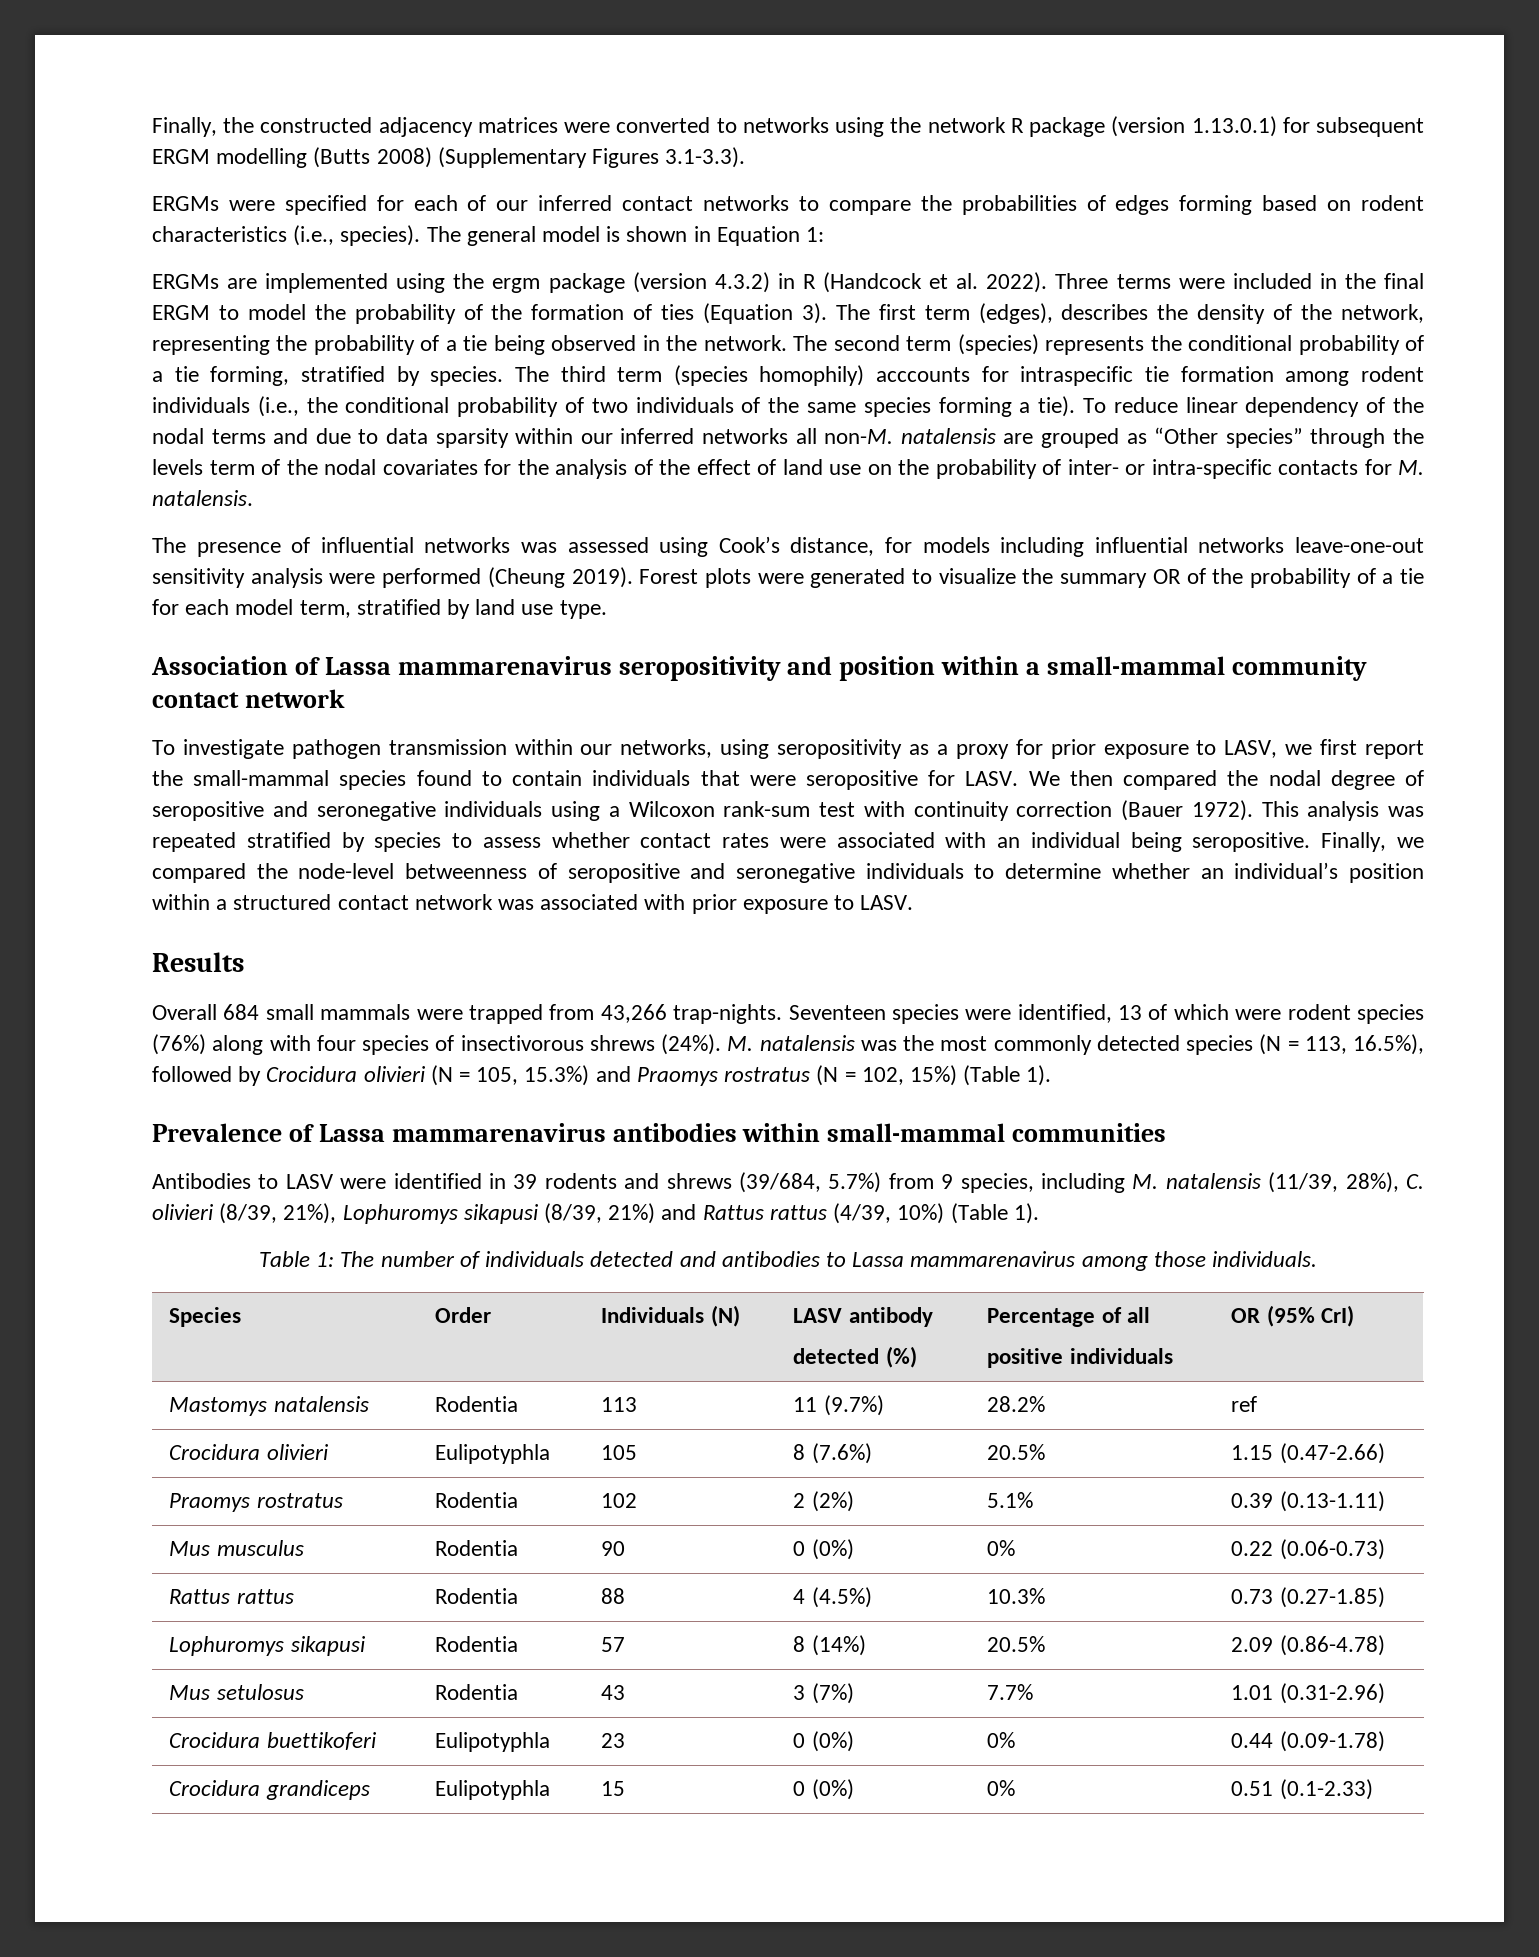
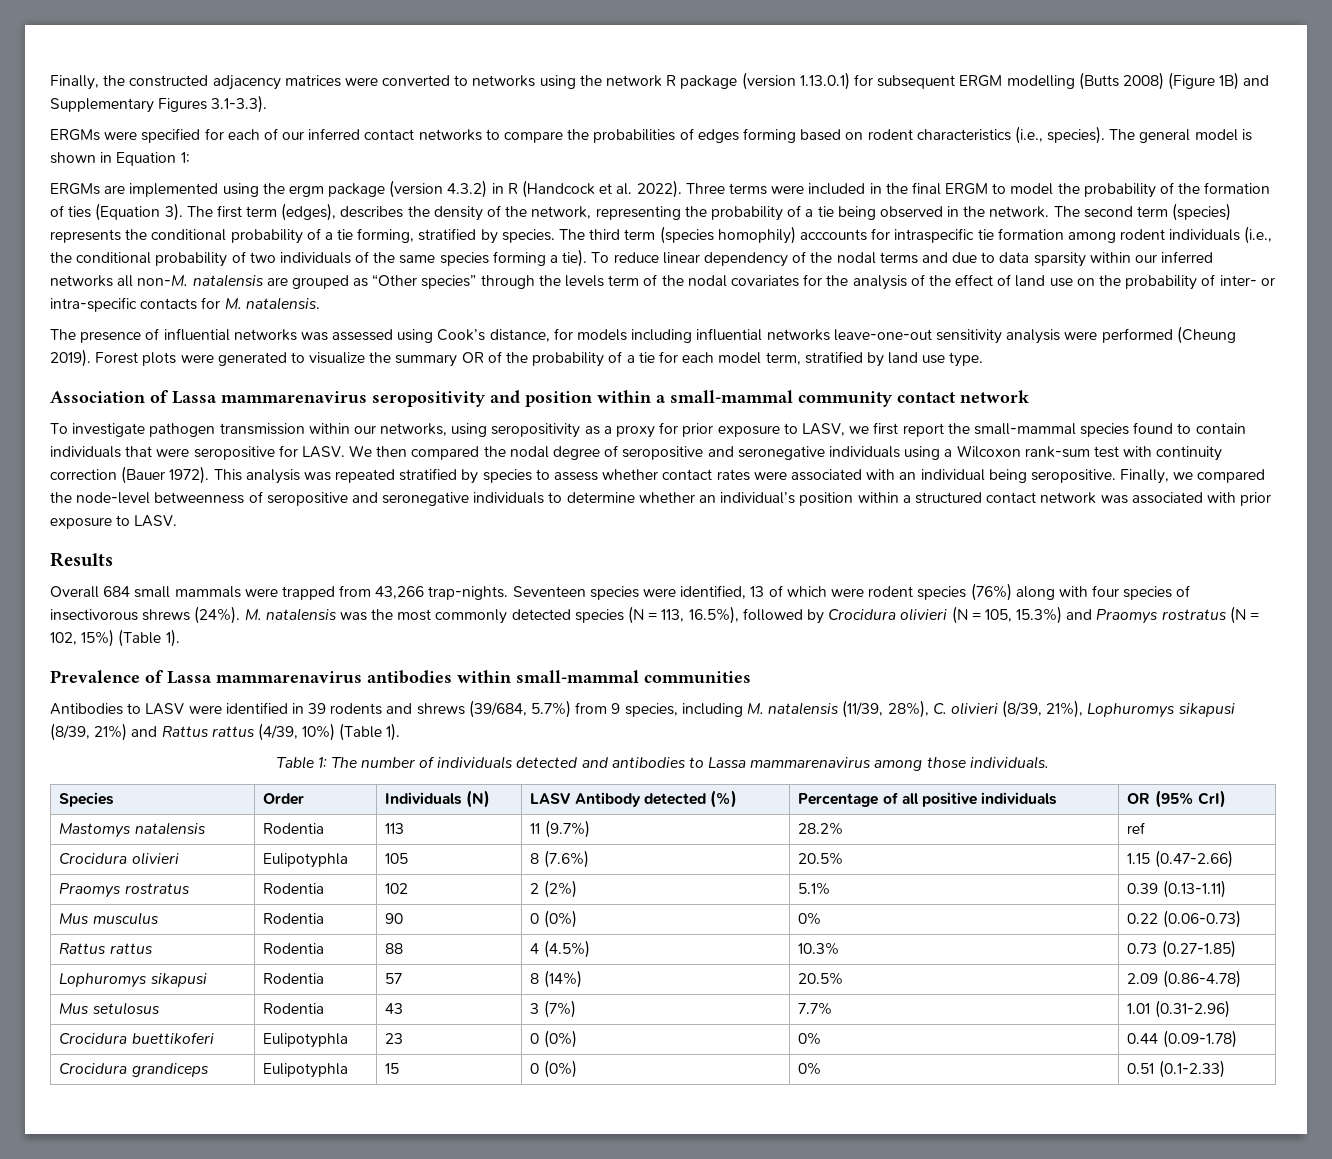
- Finally, the constructed adjacency matrices were converted to networks using the network R package (version 1.13.0.1) for subsequent ERGM modelling (Butts 2008) (Supplementary Figures 3.1-3.3).
+ Finally, the constructed adjacency matrices were converted to networks using the network R package (version 1.13.0.1) for subsequent ERGM modelling (Butts 2008) (Figure 1B) and Supplementary Figures 3.1-3.3).
- Species | Order | Individuals (N) | LASV antibody
- detected (%) | Percentage of all
- positive individuals | OR (95% CrI)
+ Species | Order | Individuals (N) | LASV Antibody detected (%) | Percentage of all positive individuals | OR (95% CrI)

